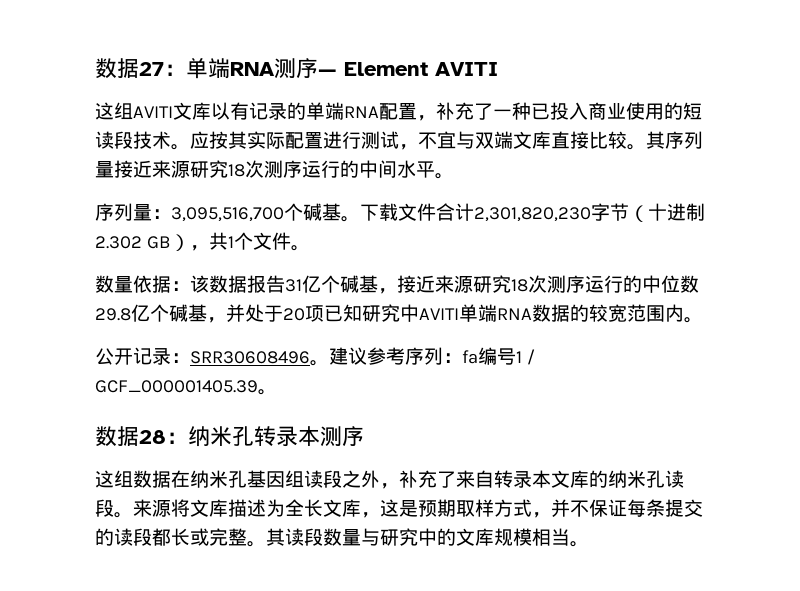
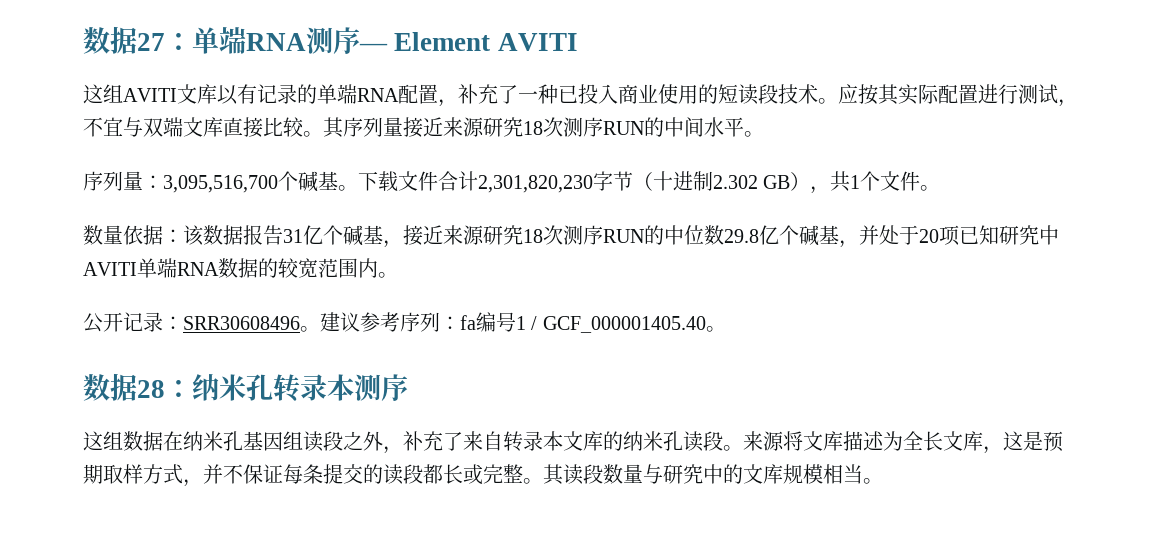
- 其序列量接近来源研究18次测序运行的中间水平。
+ 其序列量接近来源研究18次测序RUN的中间水平。
- 数量依据：该数据报告31亿个碱基，接近来源研究18次测序运行的中位数29.8亿个碱基，并处于20项已知研究中AVITI单端RNA数据的较宽范围内。
+ 数量依据：该数据报告31亿个碱基，接近来源研究18次测序RUN的中位数29.8亿个碱基，并处于20项已知研究中AVITI单端RNA数据的较宽范围内。
- 建议参考序列：fa编号1 / GCF_000001405.39。
+ 建议参考序列：fa编号1 / GCF_000001405.40。

